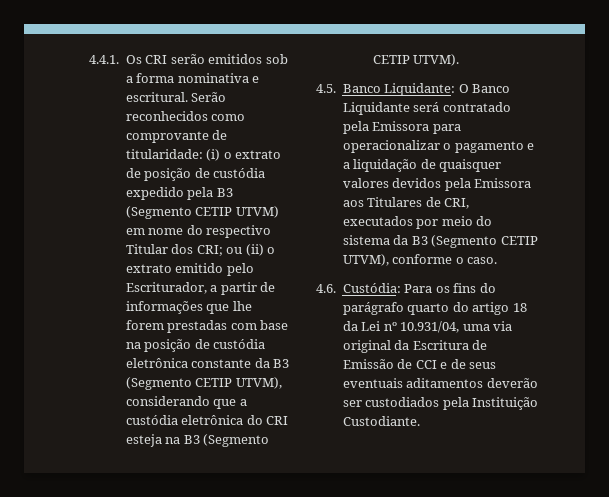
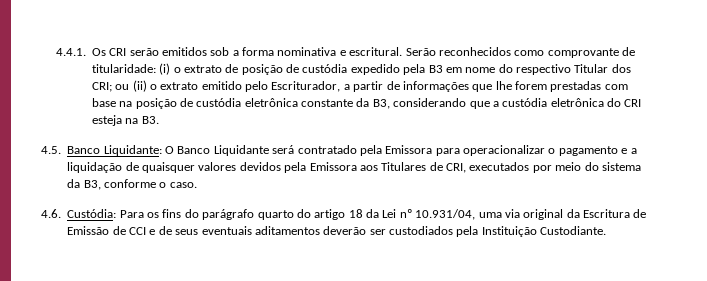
- Serão reconhecidos como comprovante de titularidade: (i) o extrato de posição de custódia expedido pela B3 (Segmento CETIP UTVM) em nome do respectivo Titular dos CRI; ou (ii) o extrato emitido pelo Escriturador, a partir de informações que lhe forem prestadas com base na posição de custódia eletrônica constante da B3 (Segmento CETIP UTVM), considerando que a custódia eletrônica do CRI esteja na B3 (Segmento CETIP UTVM).
+ Serão reconhecidos como comprovante de titularidade: (i) o extrato de posição de custódia expedido pela B3 em nome do respectivo Titular dos CRI; ou (ii) o extrato emitido pelo Escriturador, a partir de informações que lhe forem prestadas com base na posição de custódia eletrônica constante da B3, considerando que a custódia eletrônica do CRI esteja na B3.
- 4.5. Banco Liquidante: O Banco Liquidante será contratado pela Emissora para operacionalizar o pagamento e a liquidação de quaisquer valores devidos pela Emissora aos Titulares de CRI, executados por meio do sistema da B3 (Segmento CETIP UTVM), conforme o caso.
+ 4.5. Banco Liquidante: O Banco Liquidante será contratado pela Emissora para operacionalizar o pagamento e a liquidação de quaisquer valores devidos pela Emissora aos Titulares de CRI, executados por meio do sistema da B3, conforme o caso.

